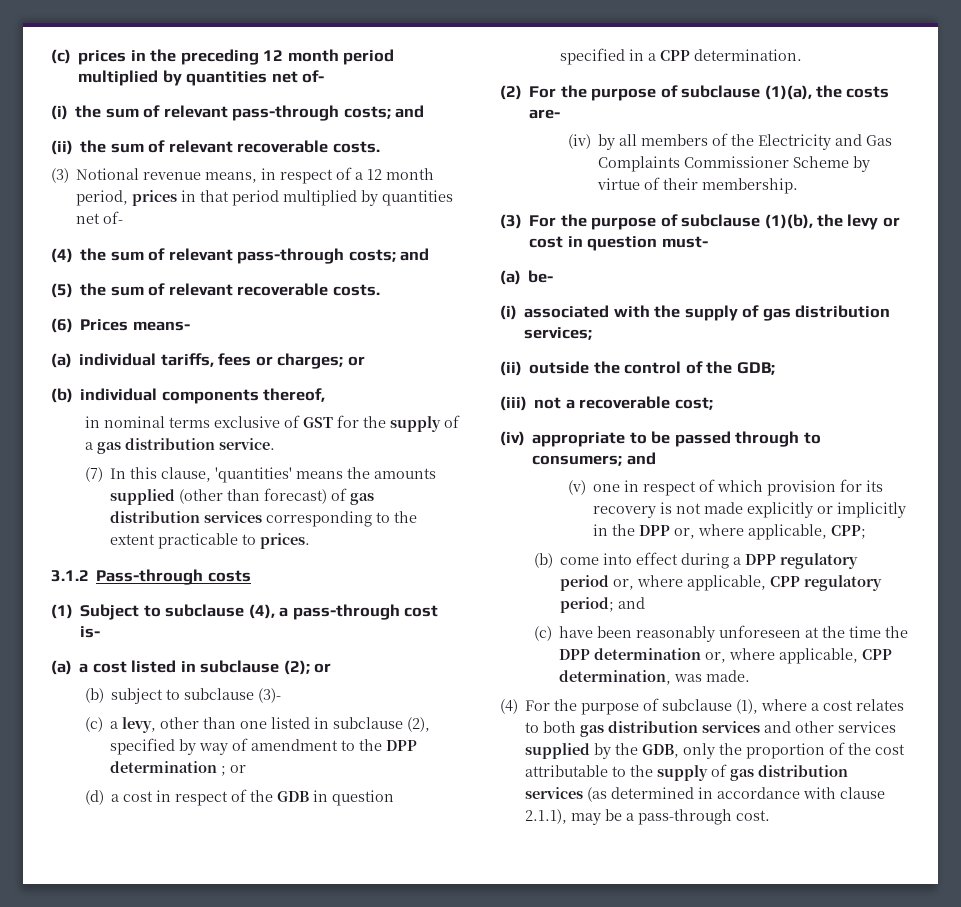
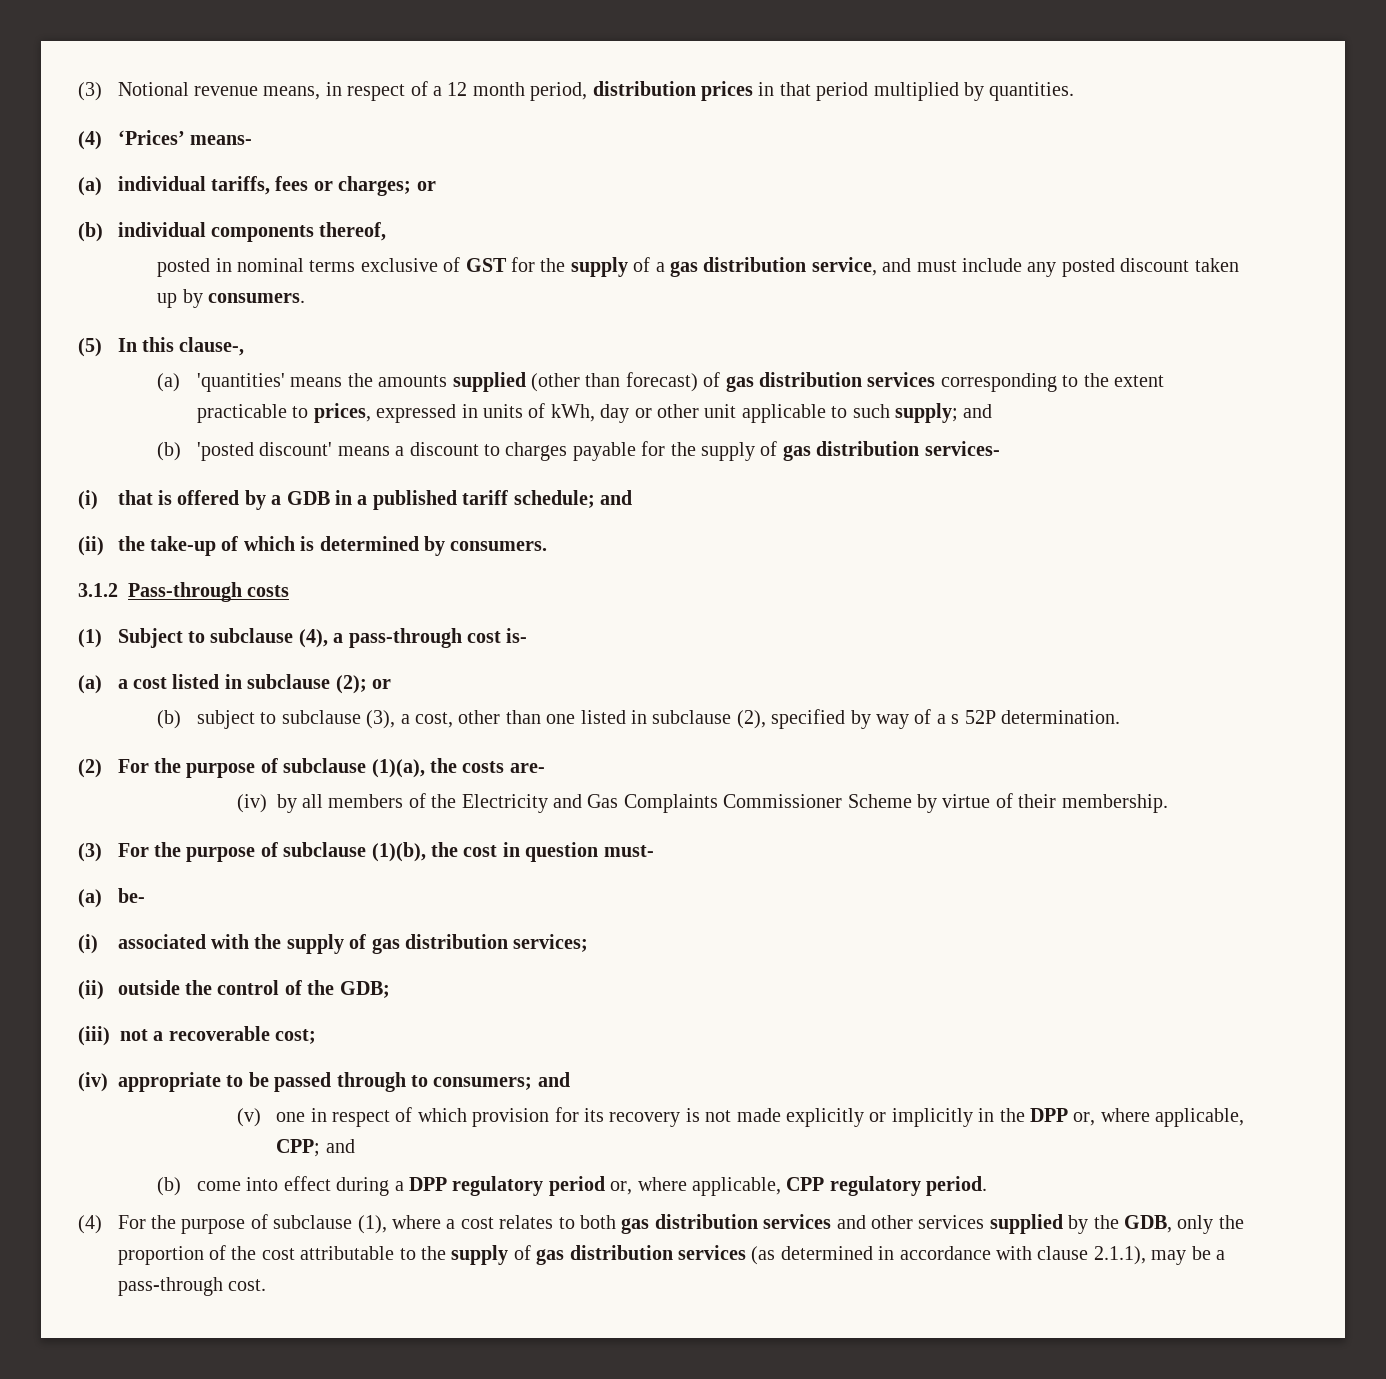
- (c) prices in the preceding 12 month period multiplied by quantities net of-
- (i) the sum of relevant pass-through costs; and
- (ii) the sum of relevant recoverable costs.
- (3) Notional revenue means, in respect of a 12 month period, prices in that period multiplied by quantities net of-
- (4) the sum of relevant pass-through costs; and
- (5) the sum of relevant recoverable costs.
- (6) Prices means-
+ (3) Notional revenue means, in respect of a 12 month period, distribution prices in that period multiplied by quantities.
+ (4) ‘Prices’ means-
- in nominal terms exclusive of GST for the supply of a gas distribution service.
- (7) In this clause, 'quantities' means the amounts supplied (other than forecast) of gas distribution services corresponding to the extent practicable to prices.
+ posted in nominal terms exclusive of GST for the supply of a gas distribution service, and must include any posted discount taken up by consumers.
+ (5) In this clause-,
+ (a) 'quantities' means the amounts supplied (other than forecast) of gas distribution services corresponding to the extent practicable to prices, expressed in units of kWh, day or other unit applicable to such supply; and
+ (b) 'posted discount' means a discount to charges payable for the supply of gas distribution services-
+ (i) that is offered by a GDB in a published tariff schedule; and
+ (ii) the take-up of which is determined by consumers.
- (b) subject to subclause (3)-
- (c) a levy, other than one listed in subclause (2), specified by way of amendment to the DPP determination ; or
- (d) a cost in respect of the GDB in question specified in a CPP determination.
+ (b) subject to subclause (3), a cost, other than one listed in subclause (2), specified by way of a s 52P determination.
- (3) For the purpose of subclause (1)(b), the levy or cost in question must-
+ (3) For the purpose of subclause (1)(b), the cost in question must-
- (v) one in respect of which provision for its recovery is not made explicitly or implicitly in the DPP or, where applicable, CPP;
+ (v) one in respect of which provision for its recovery is not made explicitly or implicitly in the DPP or, where applicable, CPP; and
- (b) come into effect during a DPP regulatory period or, where applicable, CPP regulatory period; and
- (c) have been reasonably unforeseen at the time the DPP determination or, where applicable, CPP determination, was made.
+ (b) come into effect during a DPP regulatory period or, where applicable, CPP regulatory period.

